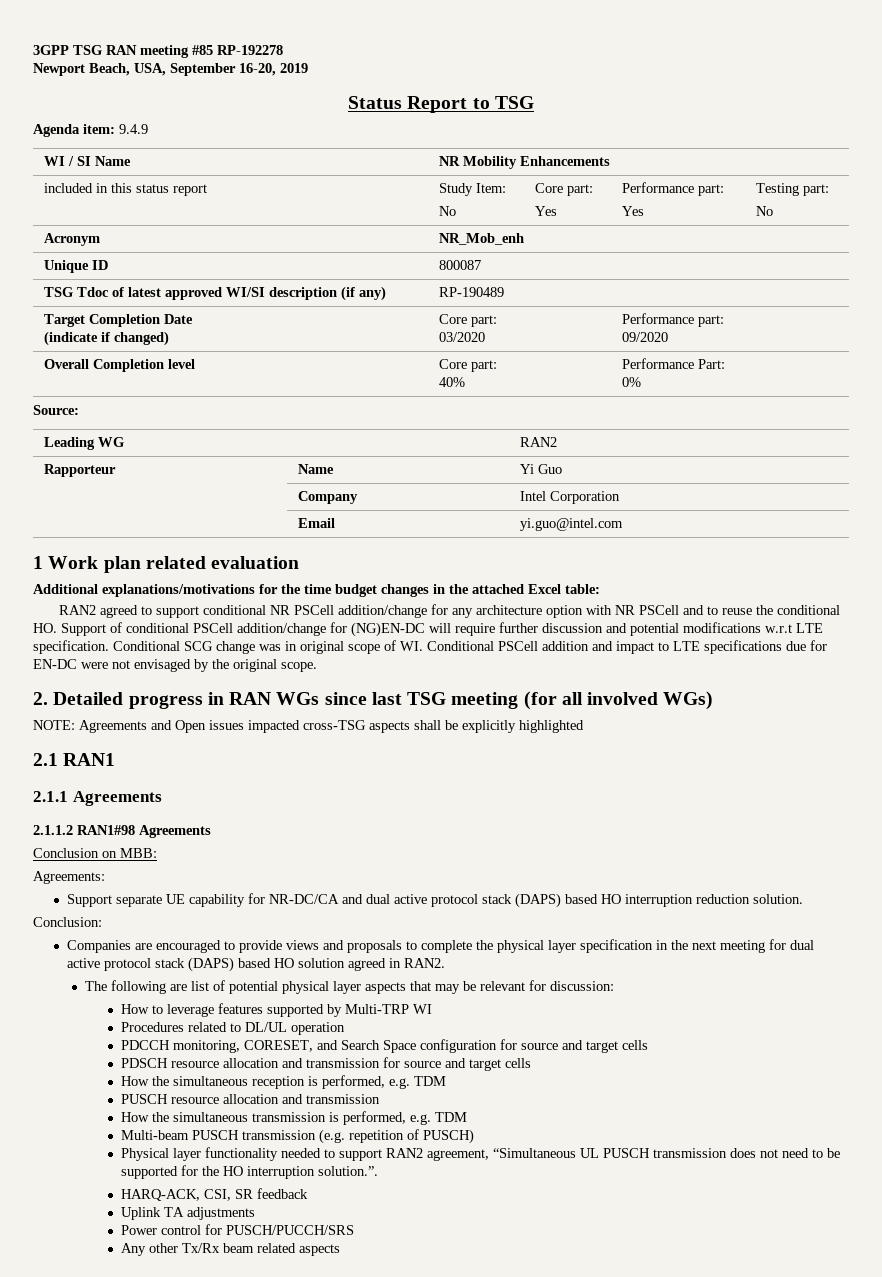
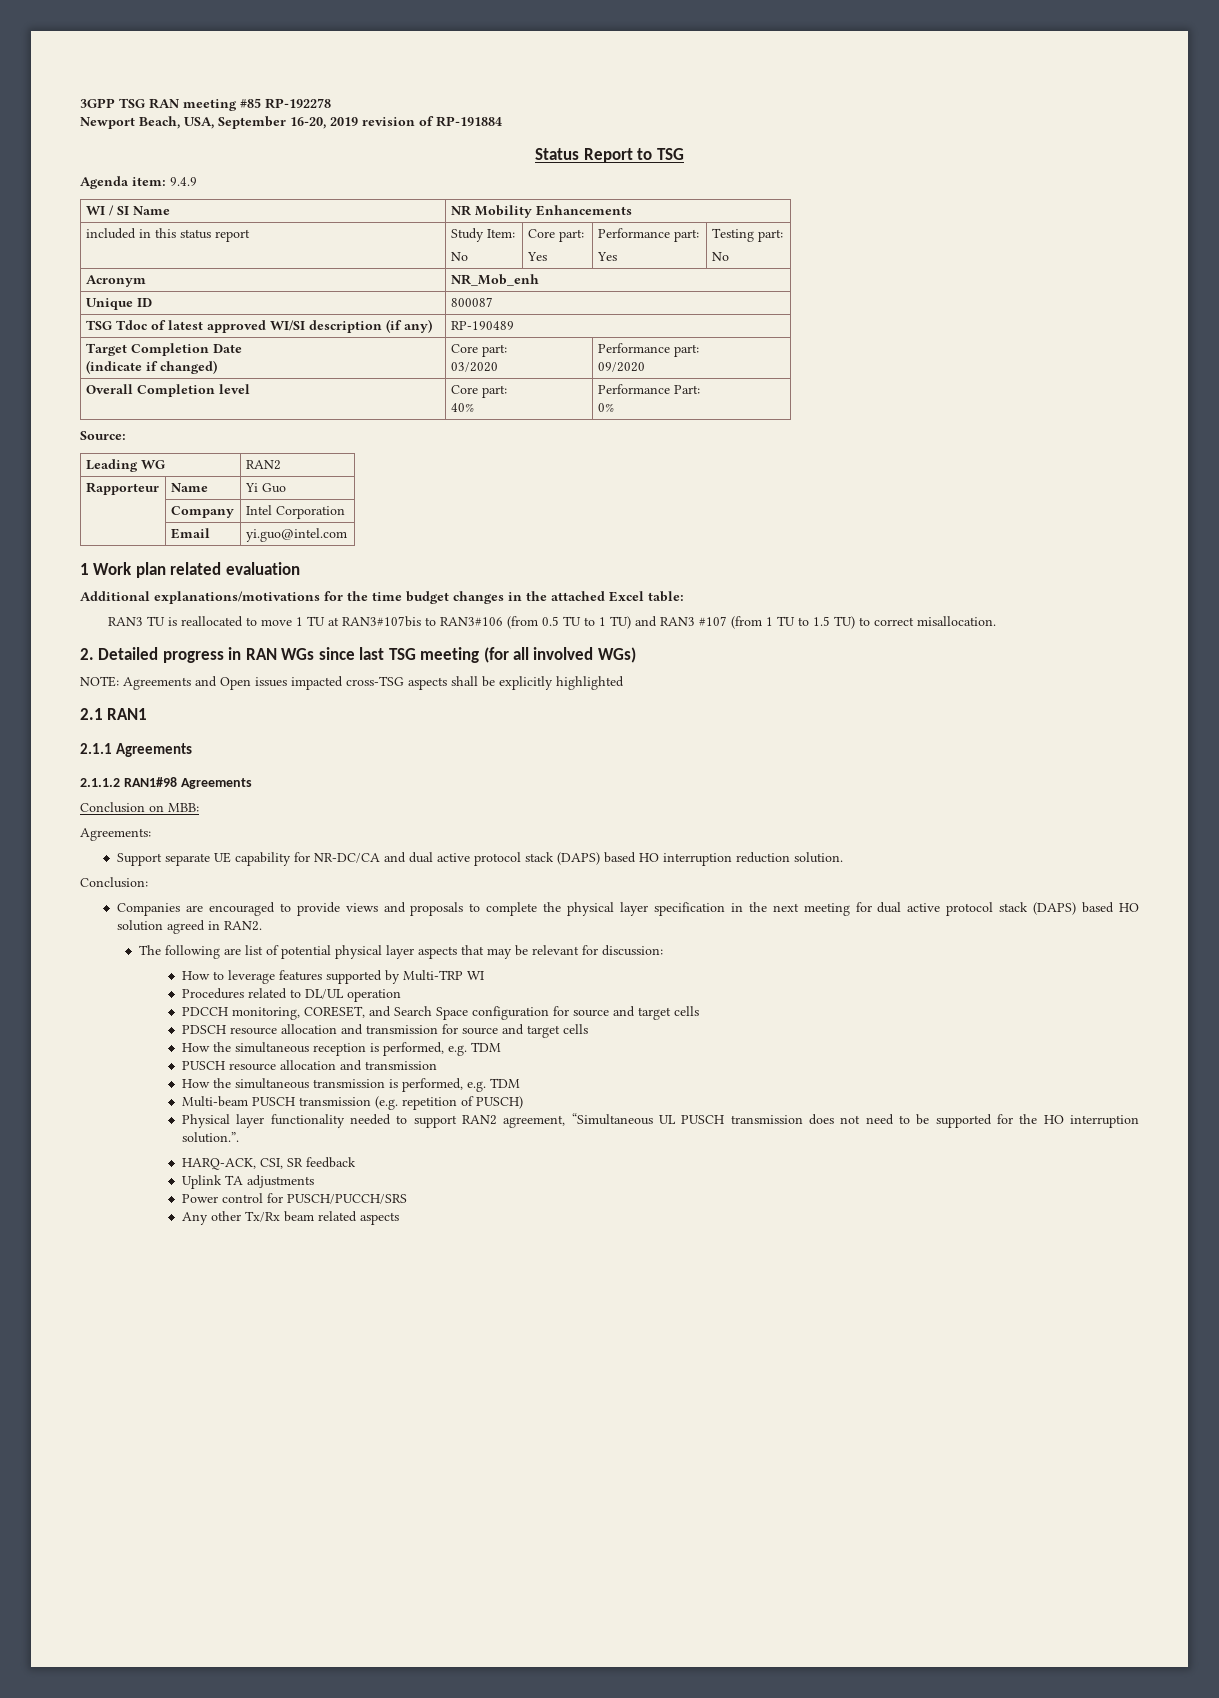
- Newport Beach, USA, September 16-20, 2019
+ Newport Beach, USA, September 16-20, 2019 revision of RP-191884
- RAN2 agreed to support conditional NR PSCell addition/change for any architecture option with NR PSCell and to reuse the conditional HO. Support of conditional PSCell addition/change for (NG)EN-DC will require further discussion and potential modifications w.r.t LTE specification. Conditional SCG change was in original scope of WI. Conditional PSCell addition and impact to LTE specifications due for EN-DC were not envisaged by the original scope.
+ RAN3 TU is reallocated to move 1 TU at RAN3#107bis to RAN3#106 (from 0.5 TU to 1 TU) and RAN3 #107 (from 1 TU to 1.5 TU) to correct misallocation.

